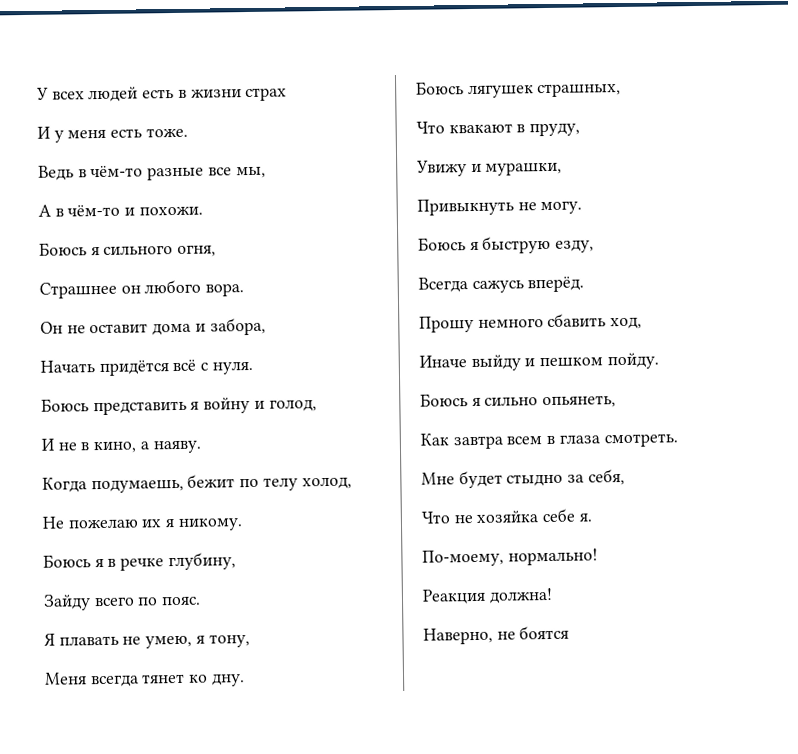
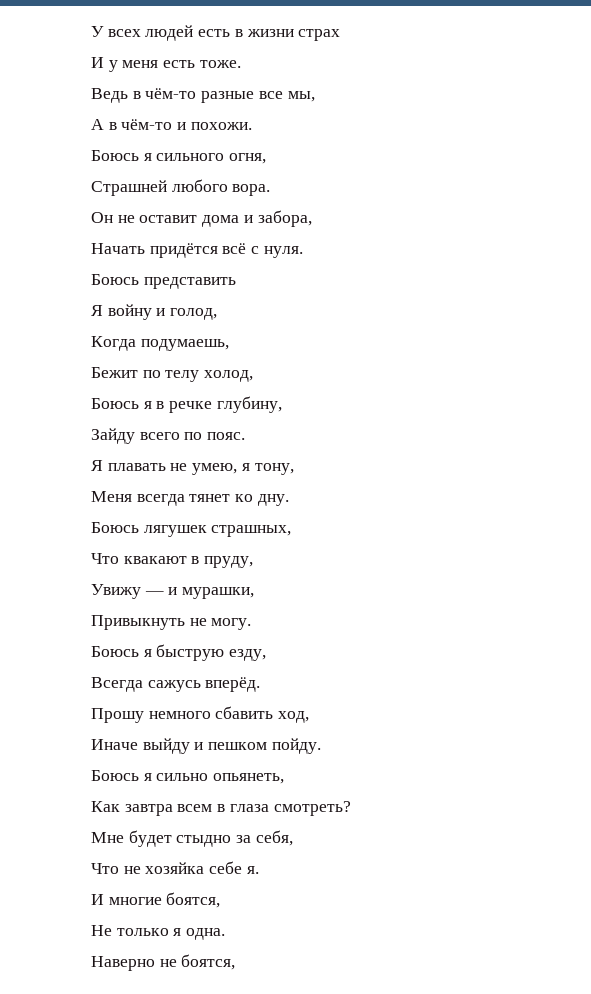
- Страшнее он любого вора.
+ Страшней любого вора.
- Боюсь представить я войну и голод,
+ Боюсь представить
+ Я войну и голод,
- И не в кино, а наяву.
- Когда подумаешь, бежит по телу холод,
+ Когда подумаешь,
+ Бежит по телу холод,
- Не пожелаю их я никому.
- Увижу и мурашки,
+ Увижу — и мурашки,
- Как завтра всем в глаза смотреть.
+ Как завтра всем в глаза смотреть?
- По-моему, нормально!
- Реакция должна!
- Наверно, не боятся
+ И многие боятся,
+ Не только я одна.
+ Наверно не боятся,

